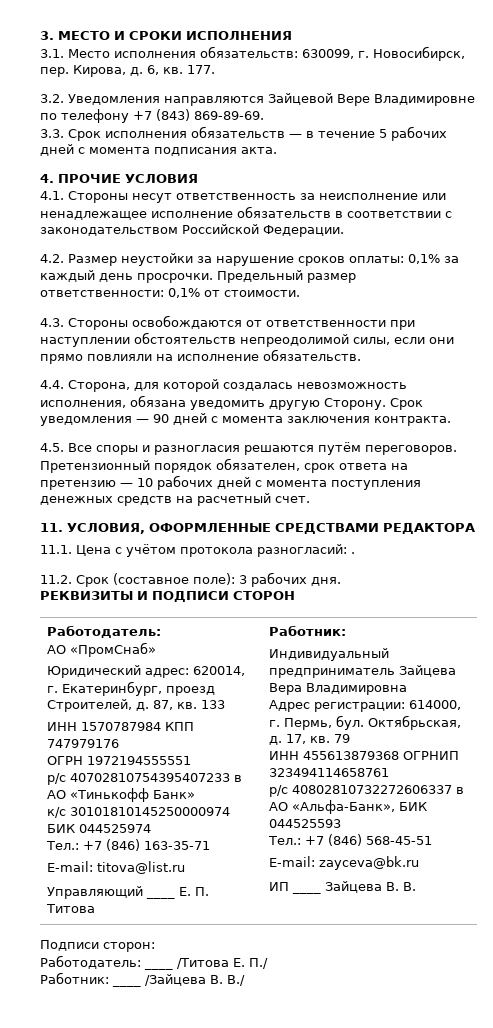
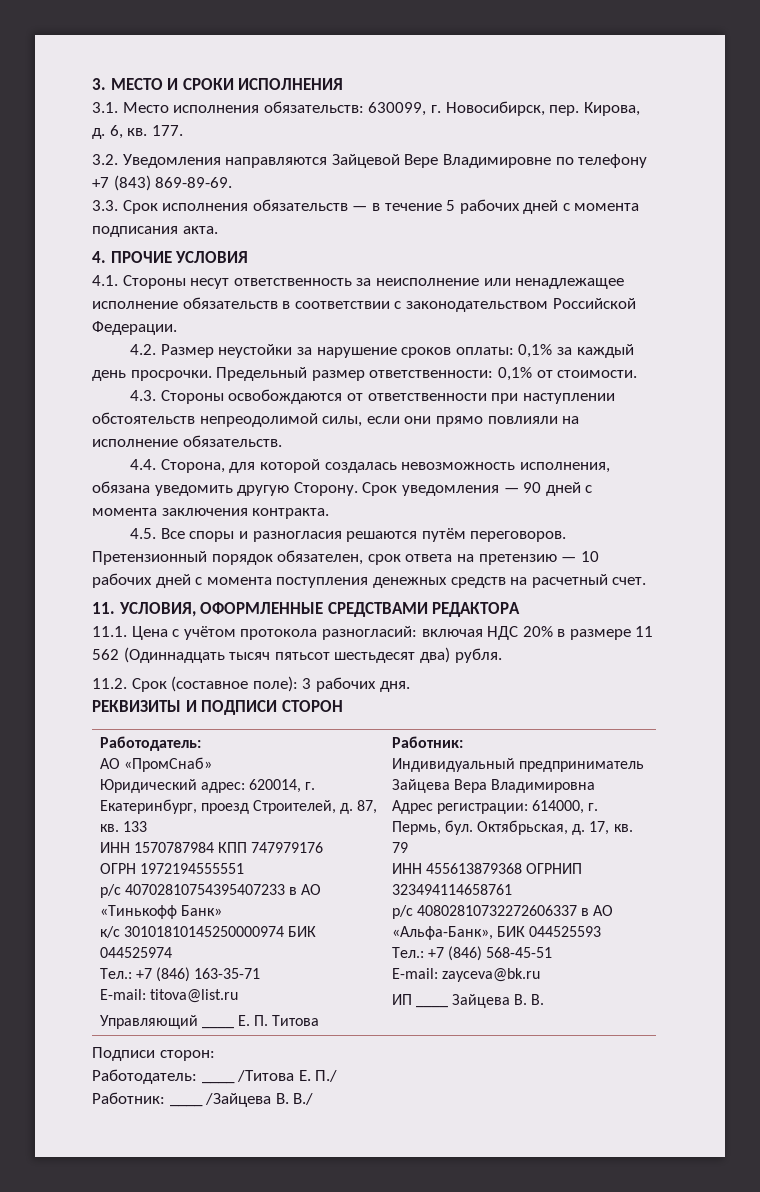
- 11.1. Цена с учётом протокола разногласий: .
+ 11.1. Цена с учётом протокола разногласий: включая НДС 20% в размере 11 562 (Одиннадцать тысяч пятьсот шестьдесят два) рубля.

